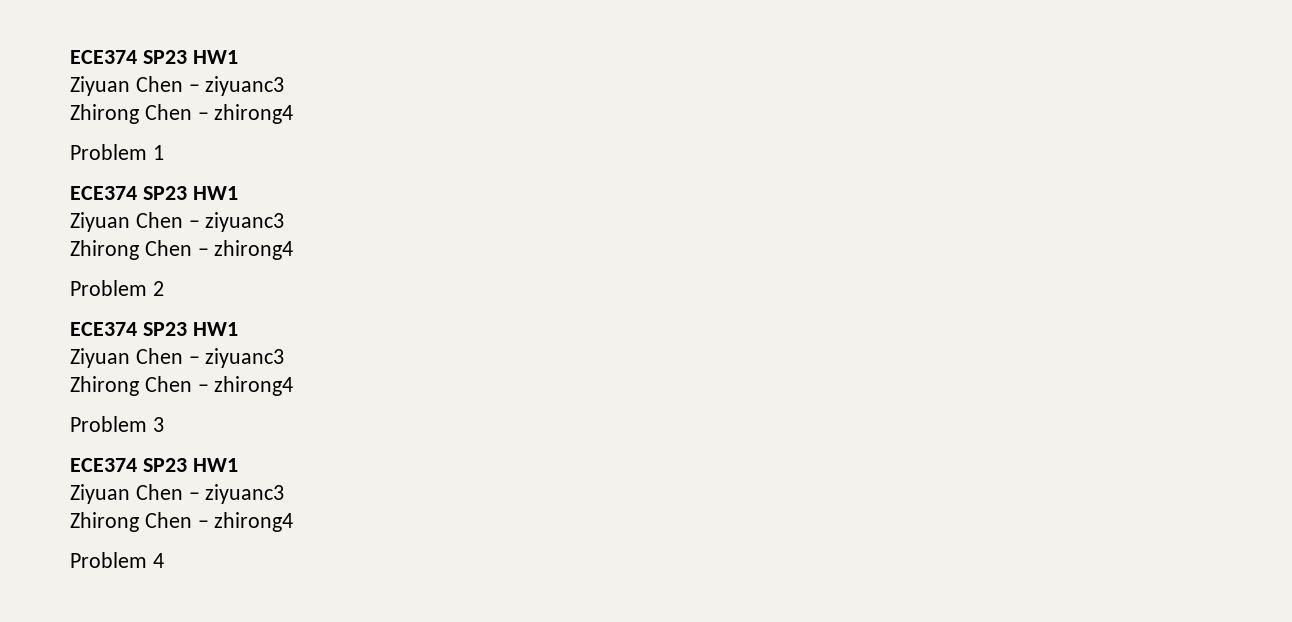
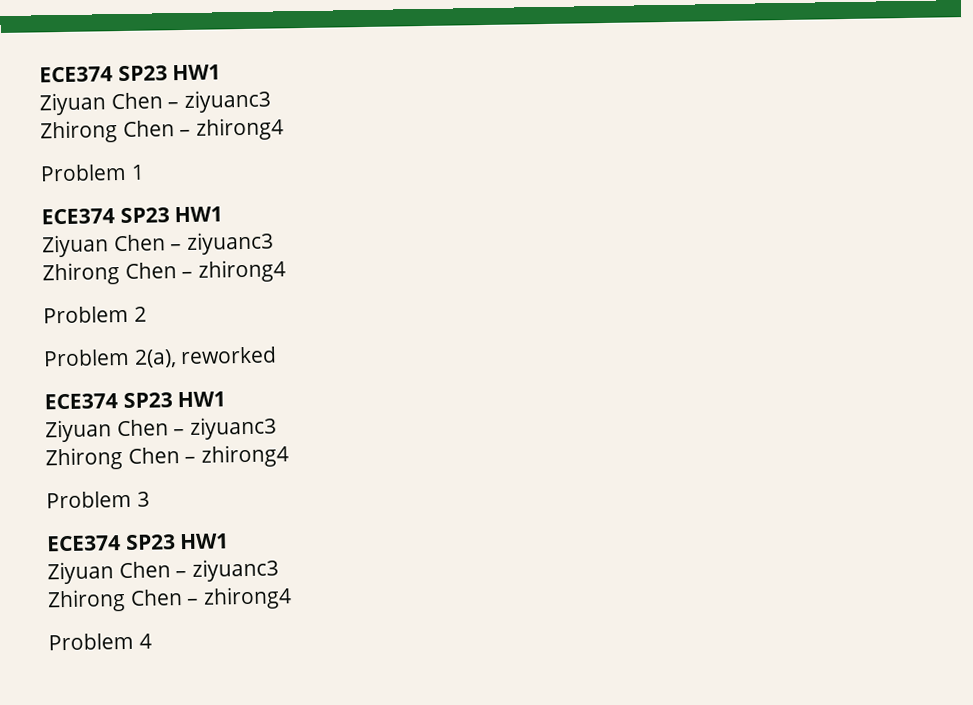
+ Problem 2(a), reworked

